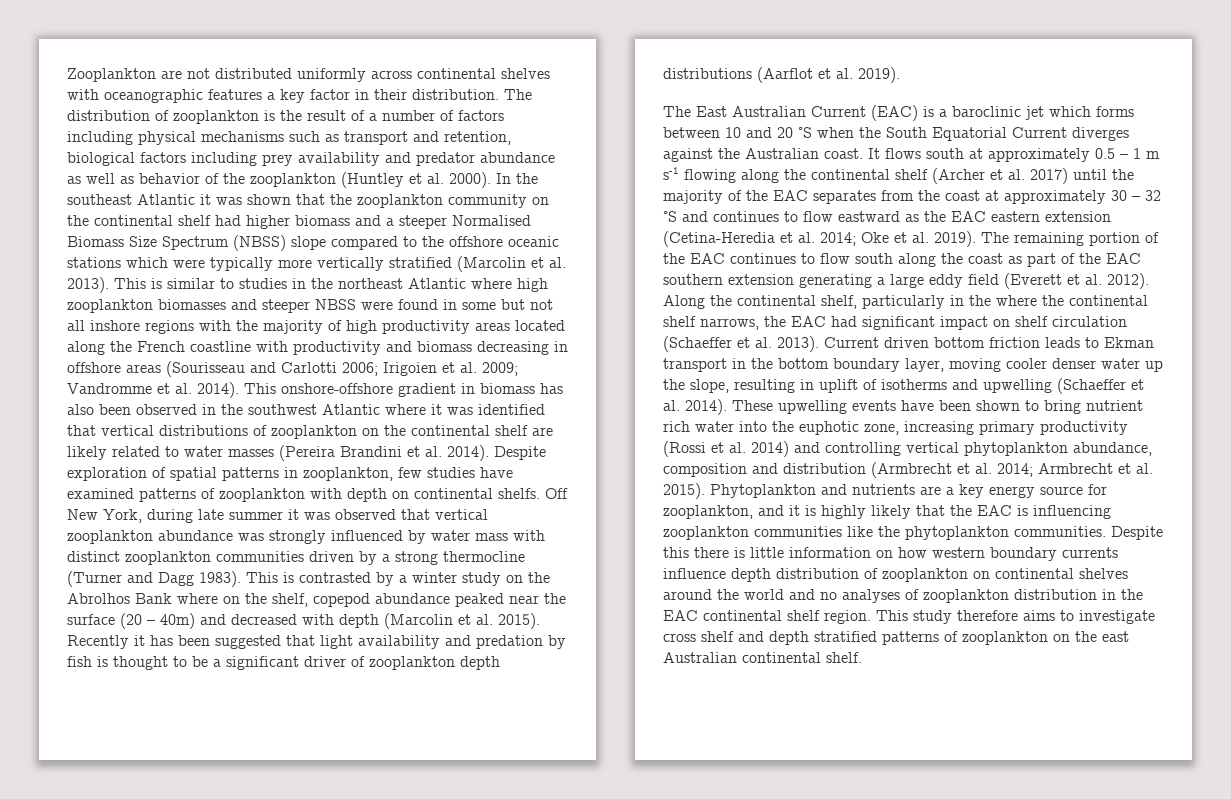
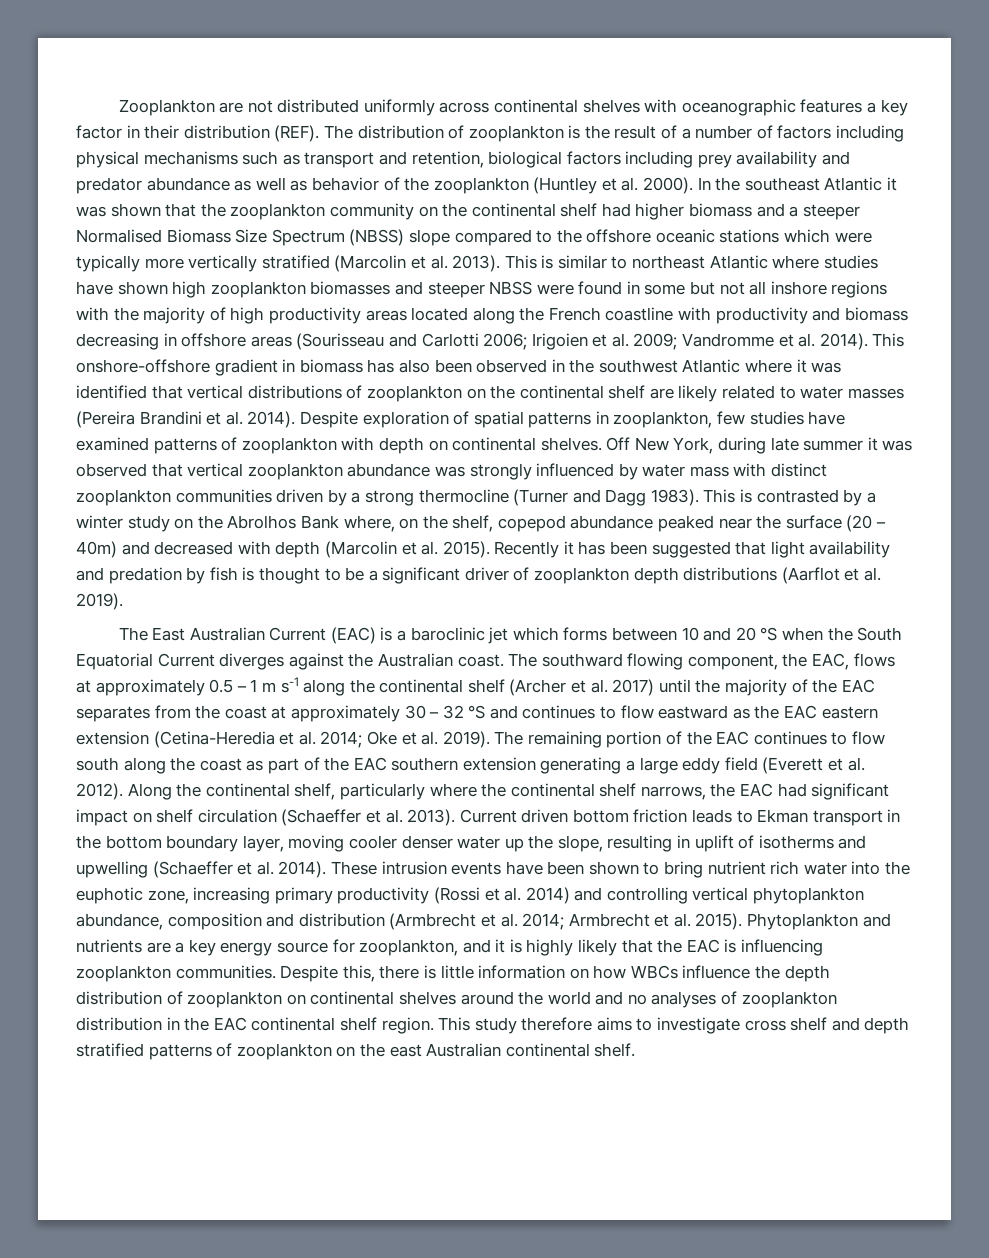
- Zooplankton are not distributed uniformly across continental shelves with oceanographic features a key factor in their distribution.
+ Zooplankton are not distributed uniformly across continental shelves with oceanographic features a key factor in their distribution (REF).
- This is similar to studies in the northeast Atlantic where high zooplankton biomasses and steeper NBSS were found in some but not all inshore regions with the majority of high productivity areas located along the French coastline with productivity and biomass decreasing in offshore areas (Sourisseau and Carlotti 2006; Irigoien et al. 2009; Vandromme et al. 2014).
+ This is similar to northeast Atlantic where studies have shown high zooplankton biomasses and steeper NBSS were found in some but not all inshore regions with the majority of high productivity areas located along the French coastline with productivity and biomass decreasing in offshore areas (Sourisseau and Carlotti 2006; Irigoien et al. 2009; Vandromme et al. 2014).
- Despite exploration of spatial patterns in zooplankton, few studies have examined patterns of zooplankton with depth on continental shelfs.
+ Despite exploration of spatial patterns in zooplankton, few studies have examined patterns of zooplankton with depth on continental shelves.
- This is contrasted by a winter study on the Abrolhos Bank where on the shelf, copepod abundance peaked near the surface (20 – 40m) and decreased with depth (Marcolin et al. 2015).
+ This is contrasted by a winter study on the Abrolhos Bank where, on the shelf, copepod abundance peaked near the surface (20 – 40m) and decreased with depth (Marcolin et al. 2015).
- It flows south at approximately 0.5 – 1 m s-1 flowing along the continental shelf (Archer et al. 2017) until the majority of the EAC separates from the coast at approximately 30 – 32 °S and continues to flow eastward as the EAC eastern extension (Cetina-Heredia et al. 2014; Oke et al. 2019).
+ The southward flowing component, the EAC, flows at approximately 0.5 – 1 m s-1 along the continental shelf (Archer et al. 2017) until the majority of the EAC separates from the coast at approximately 30 – 32 °S and continues to flow eastward as the EAC eastern extension (Cetina-Heredia et al. 2014; Oke et al. 2019).
- Along the continental shelf, particularly in the where the continental shelf narrows, the EAC had significant impact on shelf circulation (Schaeffer et al. 2013).
+ Along the continental shelf, particularly where the continental shelf narrows, the EAC had significant impact on shelf circulation (Schaeffer et al. 2013).
- These upwelling events have been shown to bring nutrient rich water into the euphotic zone, increasing primary productivity (Rossi et al. 2014) and controlling vertical phytoplankton abundance, composition and distribution (Armbrecht et al. 2014; Armbrecht et al. 2015).
+ These intrusion events have been shown to bring nutrient rich water into the euphotic zone, increasing primary productivity (Rossi et al. 2014) and controlling vertical phytoplankton abundance, composition and distribution (Armbrecht et al. 2014; Armbrecht et al. 2015).
- Phytoplankton and nutrients are a key energy source for zooplankton, and it is highly likely that the EAC is influencing zooplankton communities like the phytoplankton communities.
+ Phytoplankton and nutrients are a key energy source for zooplankton, and it is highly likely that the EAC is influencing zooplankton communities.
- Despite this there is little information on how western boundary currents influence depth distribution of zooplankton on continental shelves around the world and no analyses of zooplankton distribution in the EAC continental shelf region.
+ Despite this, there is little information on how WBCs influence the depth distribution of zooplankton on continental shelves around the world and no analyses of zooplankton distribution in the EAC continental shelf region.

